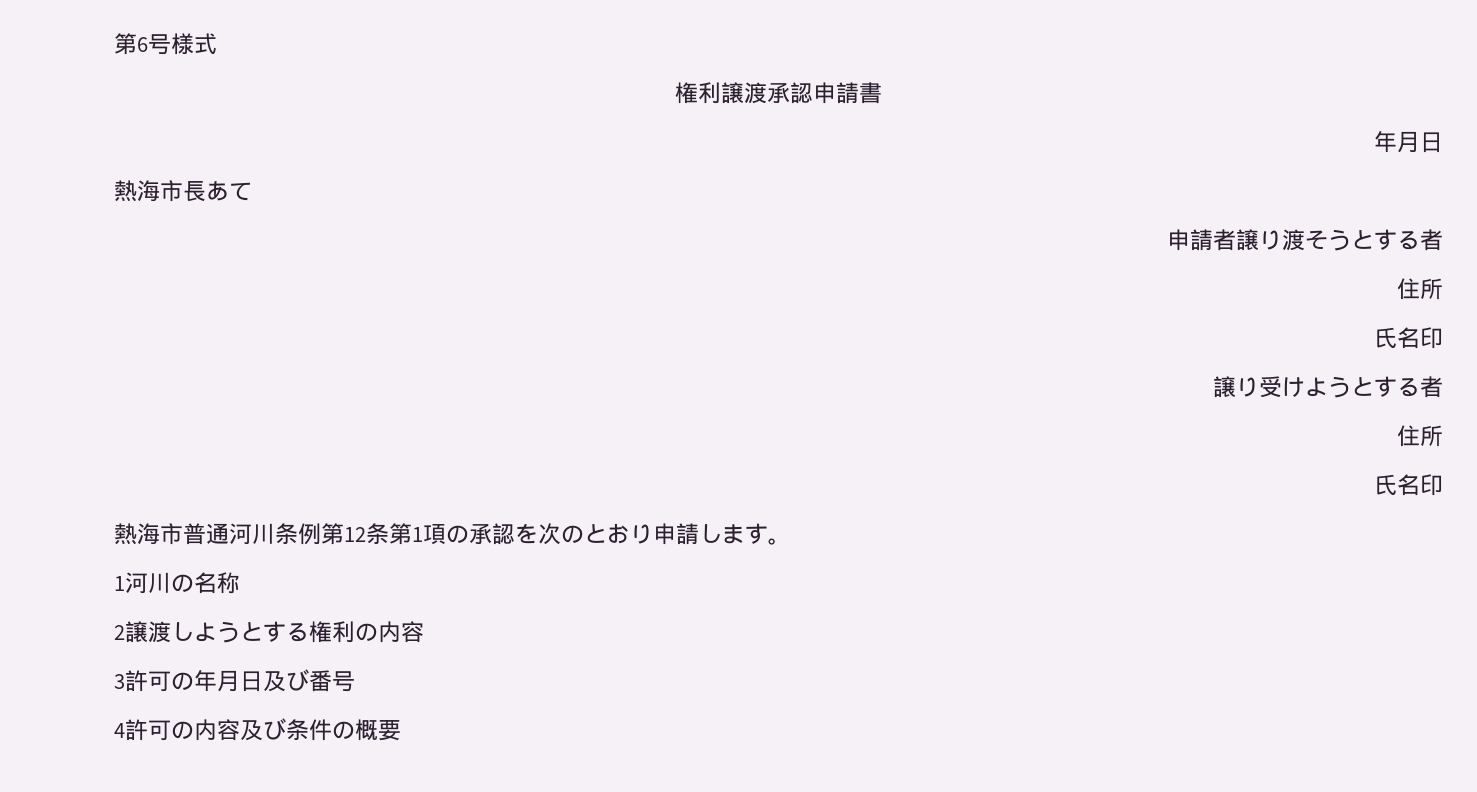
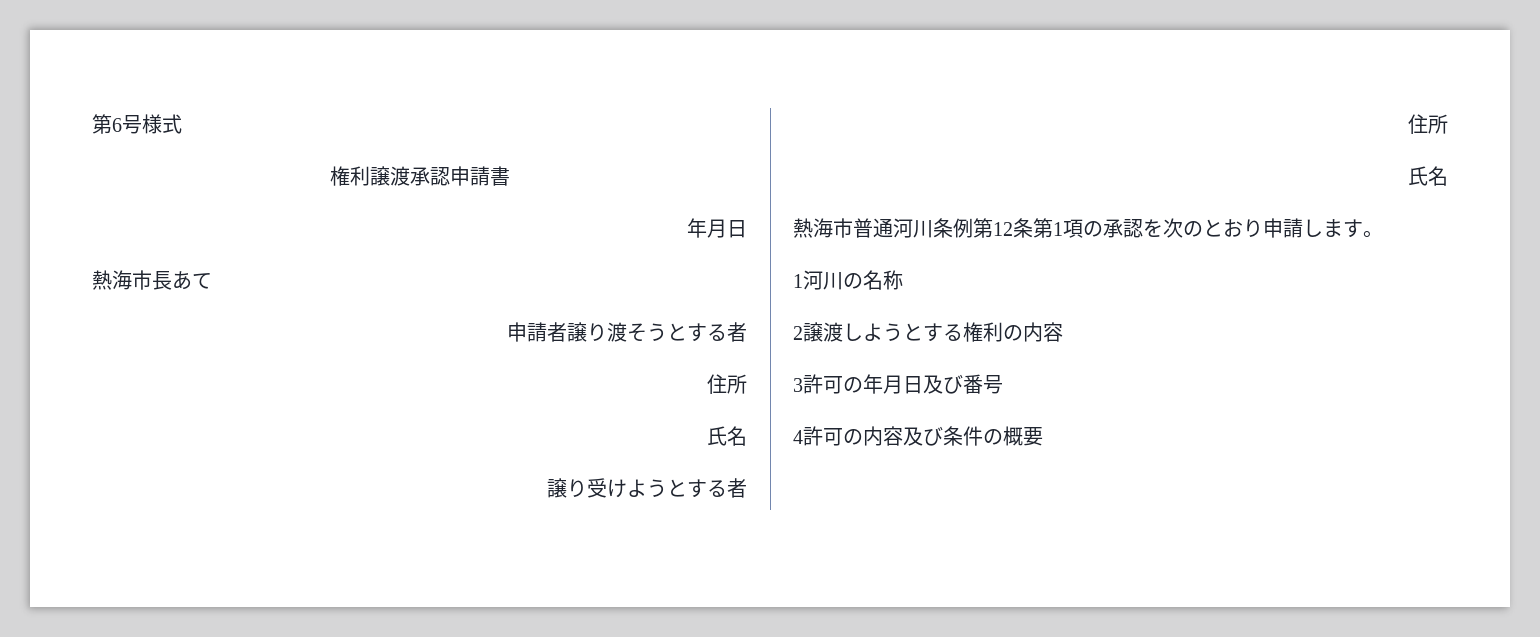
  申請者譲り渡そうとする者
  住所
- 氏名印
+ 氏名
  譲り受けようとする者
  住所
- 氏名印
+ 氏名

